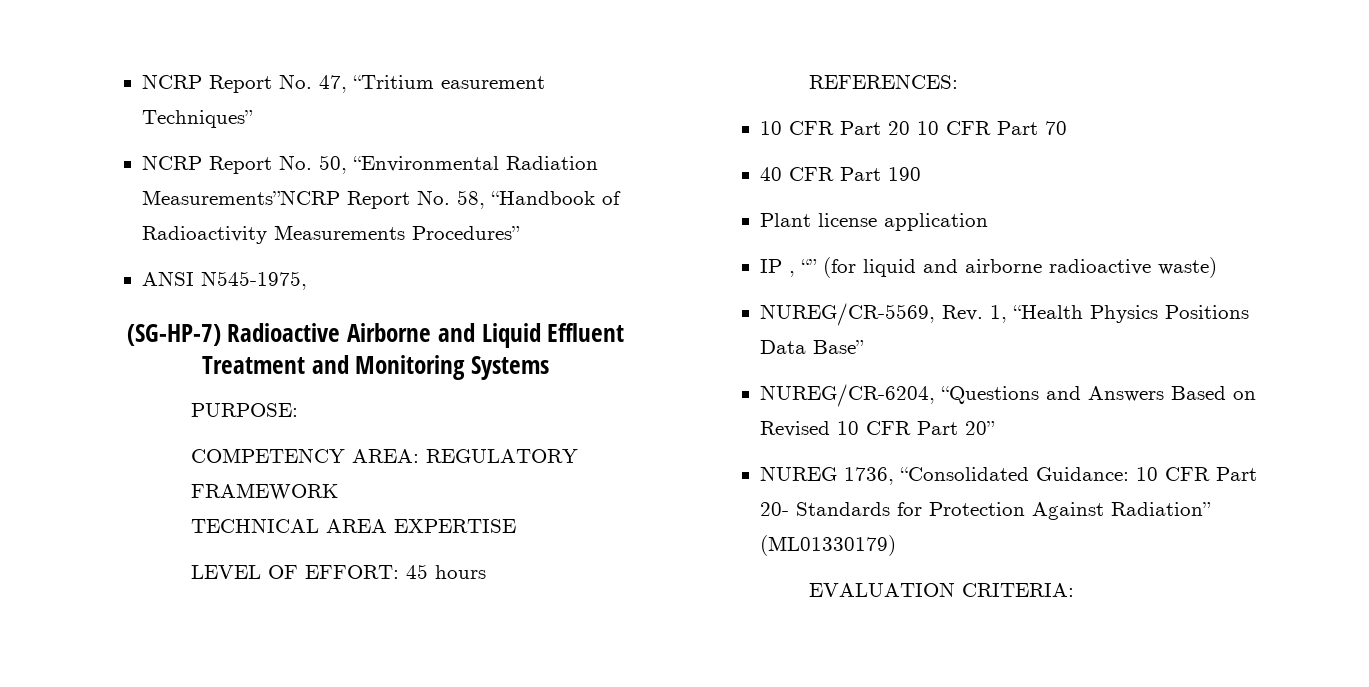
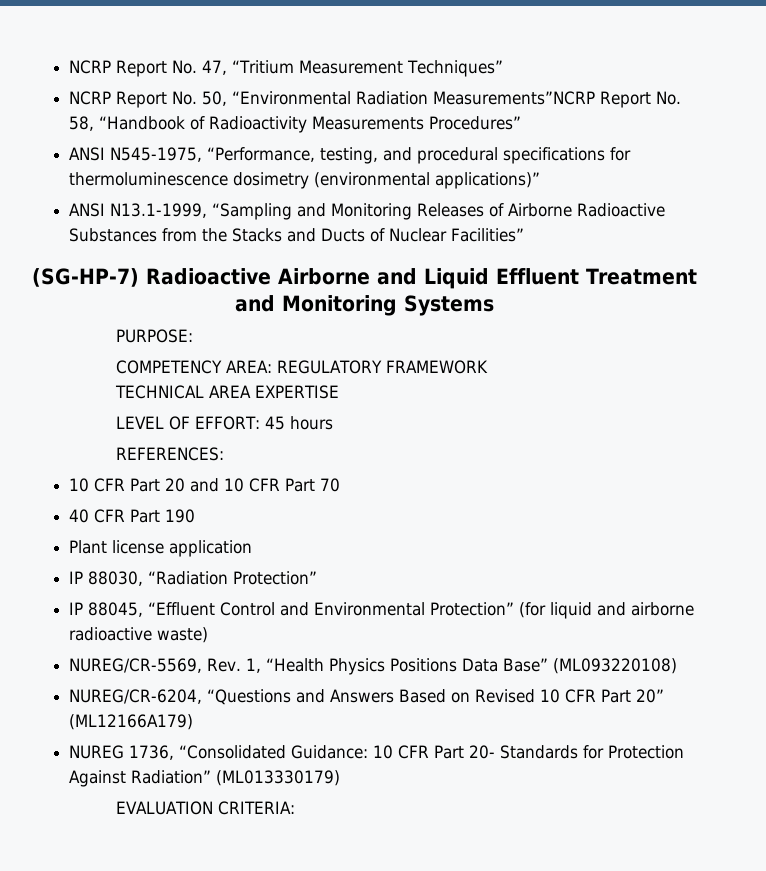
- NCRP Report No. 47, “Tritium easurement Techniques”
+ NCRP Report No. 47, “Tritium Measurement Techniques”
- ANSI N545-1975,
+ ANSI N545-1975, “Performance, testing, and procedural specifications for thermoluminescence dosimetry (environmental applications)”
+ ANSI N13.1-1999, “Sampling and Monitoring Releases of Airborne Radioactive Substances from the Stacks and Ducts of Nuclear Facilities”
- 10 CFR Part 20 10 CFR Part 70
+ 10 CFR Part 20 and 10 CFR Part 70
- IP , “” (for liquid and airborne radioactive waste)
+ IP 88030, “Radiation Protection”
+ IP 88045, “Effluent Control and Environmental Protection” (for liquid and airborne radioactive waste)
- NUREG/CR-5569, Rev. 1, “Health Physics Positions Data Base”
+ NUREG/CR-5569, Rev. 1, “Health Physics Positions Data Base” (ML093220108)
- NUREG/CR-6204, “Questions and Answers Based on Revised 10 CFR Part 20”
+ NUREG/CR-6204, “Questions and Answers Based on Revised 10 CFR Part 20” (ML12166A179)
- NUREG 1736, “Consolidated Guidance: 10 CFR Part 20- Standards for Protection Against Radiation” (ML01330179)
+ NUREG 1736, “Consolidated Guidance: 10 CFR Part 20- Standards for Protection Against Radiation” (ML013330179)

